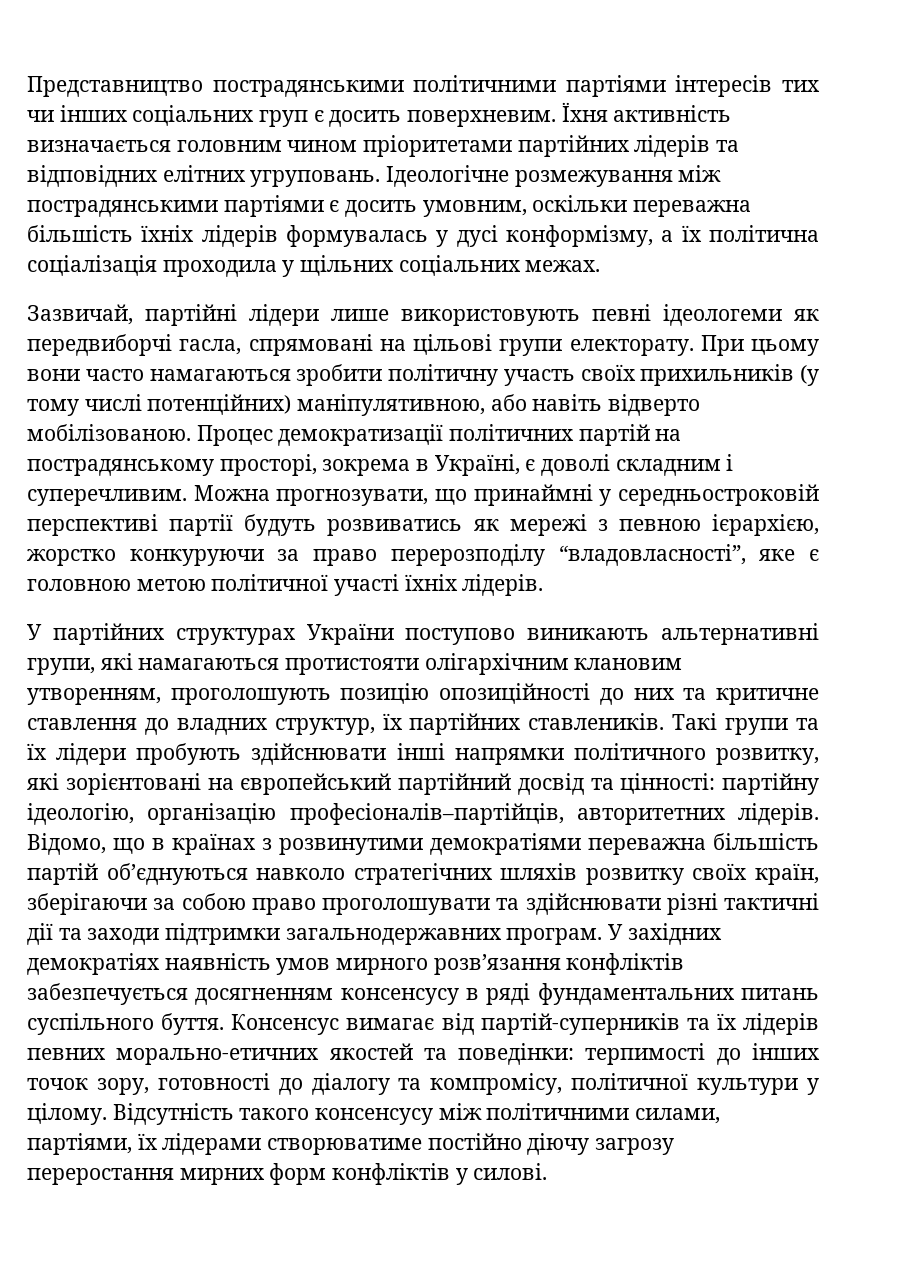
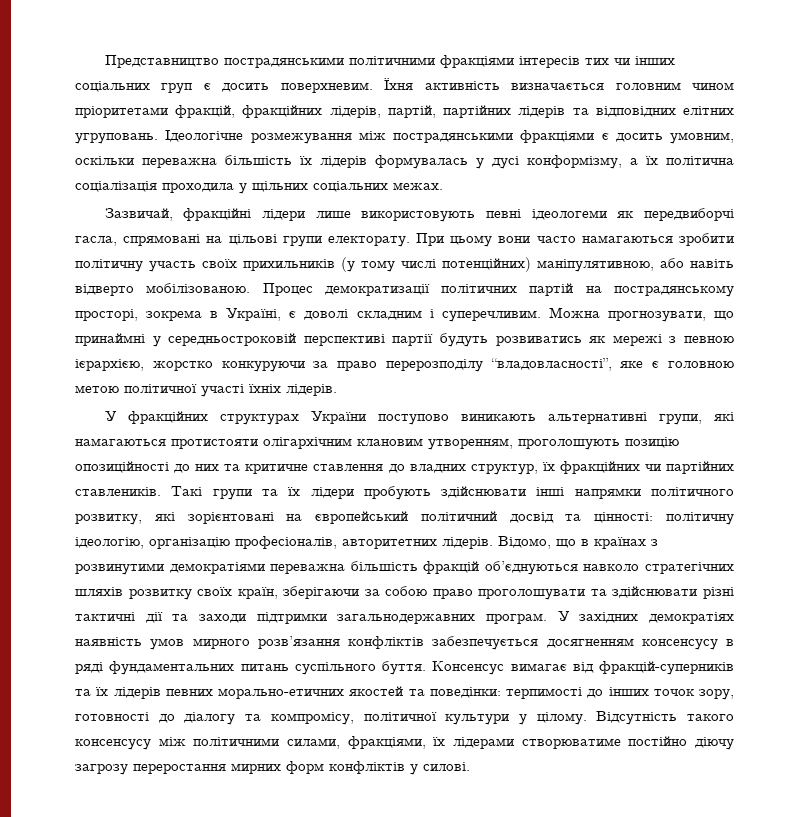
- Представництво пострадянськими політичними партіями інтересів тих чи інших соціальних груп є досить поверхневим.
+ Представництво пострадянськими політичними фракціями інтересів тих чи інших соціальних груп є досить поверхневим.
- Їхня активність визначається головним чином пріоритетами партійних лідерів та відповідних елітних угруповань.
+ Їхня активність визначається головним чином пріоритетами фракцій, фракційних лідерів, партій, партійних лідерів та відповідних елітних угруповань.
- Ідеологічне розмежування між пострадянськими партіями є досить умовним, оскільки переважна більшість їхніх лідерів формувалась у дусі конформізму, а їх політична соціалізація проходила у щільних соціальних межах.
+ Ідеологічне розмежування між пострадянськими фракціями є досить умовним, оскільки переважна більшість їх лідерів формувалась у дусі конформізму, а їх політична соціалізація проходила у щільних соціальних межах.
- Зазвичай, партійні лідери лише використовують певні ідеологеми як передвиборчі гасла, спрямовані на цільові групи електорату.
+ Зазвичай, фракційні лідери лише використовують певні ідеологеми як передвиборчі гасла, спрямовані на цільові групи електорату.
- У партійних структурах України поступово виникають альтернативні групи, які намагаються протистояти олігархічним клановим утворенням, проголошують позицію опозиційності до них та критичне ставлення до владних структур, їх партійних ставлеників.
+ У фракційних структурах України поступово виникають альтернативні групи, які намагаються протистояти олігархічним клановим утворенням, проголошують позицію опозиційності до них та критичне ставлення до владних структур, їх фракційних чи партійних ставлеників.
- Такі групи та їх лідери пробують здійснювати інші напрямки політичного розвитку, які зорієнтовані на європейський партійний досвід та цінності: партійну ідеологію, організацію професіоналів–партійців, авторитетних лідерів.
+ Такі групи та їх лідери пробують здійснювати інші напрямки політичного розвитку, які зорієнтовані на європейський політичний досвід та цінності: політичну ідеологію, організацію професіоналів, авторитетних лідерів.
- Відомо, що в країнах з розвинутими демократіями переважна більшість партій об’єднуються навколо стратегічних шляхів розвитку своїх країн, зберігаючи за собою право проголошувати та здійснювати різні тактичні дії та заходи підтримки загальнодержавних програм.
+ Відомо, що в країнах з розвинутими демократіями переважна більшість фракцій об’єднуються навколо стратегічних шляхів розвитку своїх країн, зберігаючи за собою право проголошувати та здійснювати різні тактичні дії та заходи підтримки загальнодержавних програм.
- Консенсус вимагає від партій-суперників та їх лідерів певних морально-етичних якостей та поведінки: терпимості до інших точок зору, готовності до діалогу та компромісу, політичної культури у цілому.
+ Консенсус вимагає від фракцій-суперників та їх лідерів певних морально-етичних якостей та поведінки: терпимості до інших точок зору, готовності до діалогу та компромісу, політичної культури у цілому.
- Відсутність такого консенсусу між політичними силами, партіями, їх лідерами створюватиме постійно діючу загрозу переростання мирних форм конфліктів у силові.
+ Відсутність такого консенсусу між політичними силами, фракціями, їх лідерами створюватиме постійно діючу загрозу переростання мирних форм конфліктів у силові.

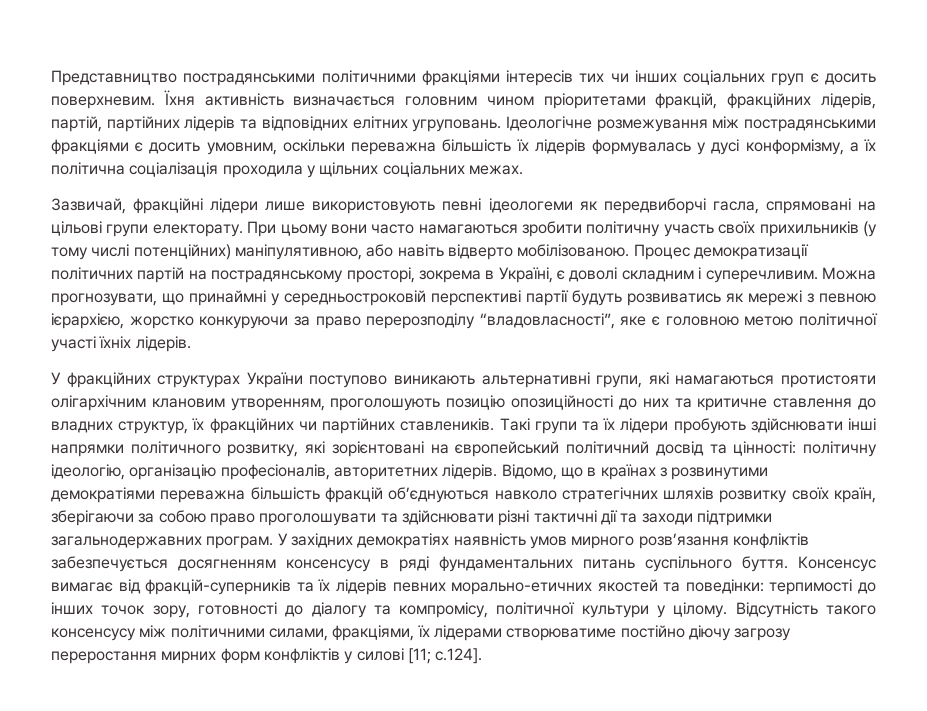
- Відсутність такого консенсусу між політичними силами, фракціями, їх лідерами створюватиме постійно діючу загрозу переростання мирних форм конфліктів у силові.
+ Відсутність такого консенсусу між політичними силами, фракціями, їх лідерами створюватиме постійно діючу загрозу переростання мирних форм конфліктів у силові [11; с.124].

